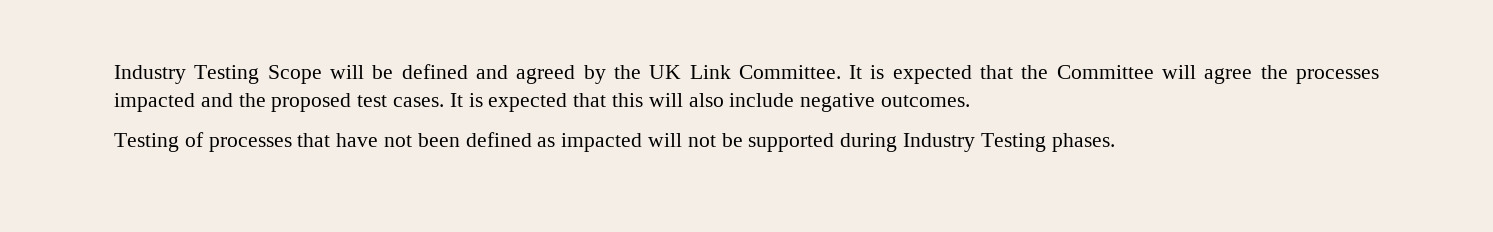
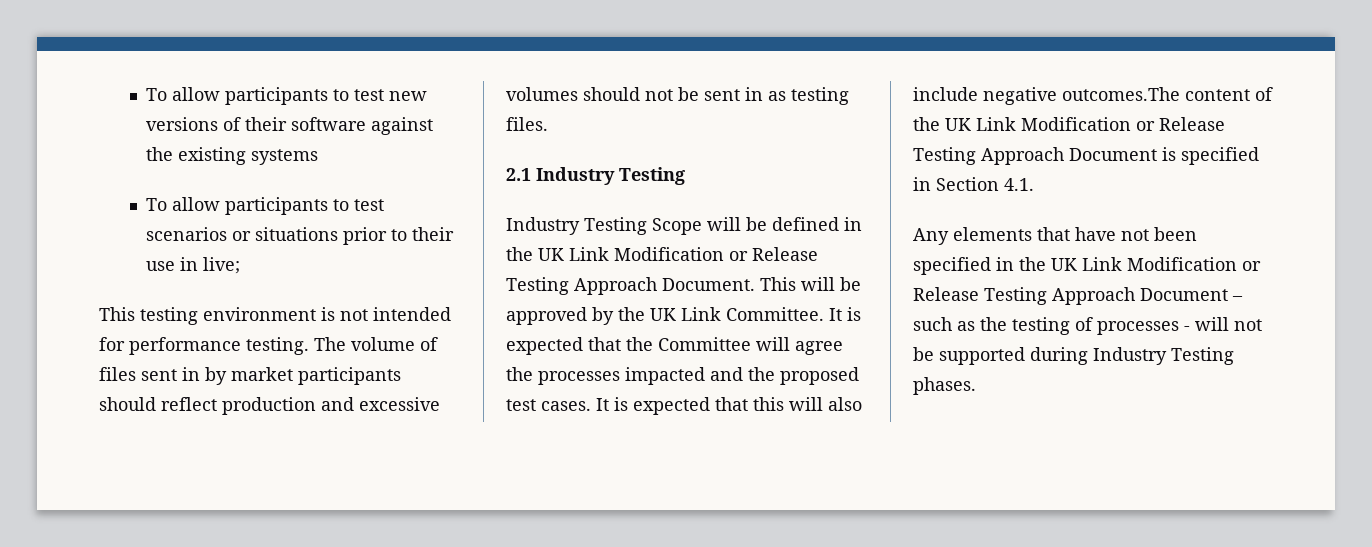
+ To allow participants to test new versions of their software against the existing systems
+ To allow participants to test scenarios or situations prior to their use in live;
+ This testing environment is not intended for performance testing. The volume of files sent in by market participants should reflect production and excessive volumes should not be sent in as testing files.
+ 2.1 Industry Testing
- Industry Testing Scope will be defined and agreed by the UK Link Committee.
+ Industry Testing Scope will be defined in the UK Link Modification or Release Testing Approach Document. This will be approved by the UK Link Committee.
- It is expected that this will also include negative outcomes.
- Testing of processes that have not been defined as impacted will not be supported during Industry Testing phases.
+ It is expected that this will also include negative outcomes.The content of the UK Link Modification or Release Testing Approach Document is specified in Section 4.1.
+ Any elements that have not been specified in the UK Link Modification or Release Testing Approach Document – such as the testing of processes - will not be supported during Industry Testing phases.

